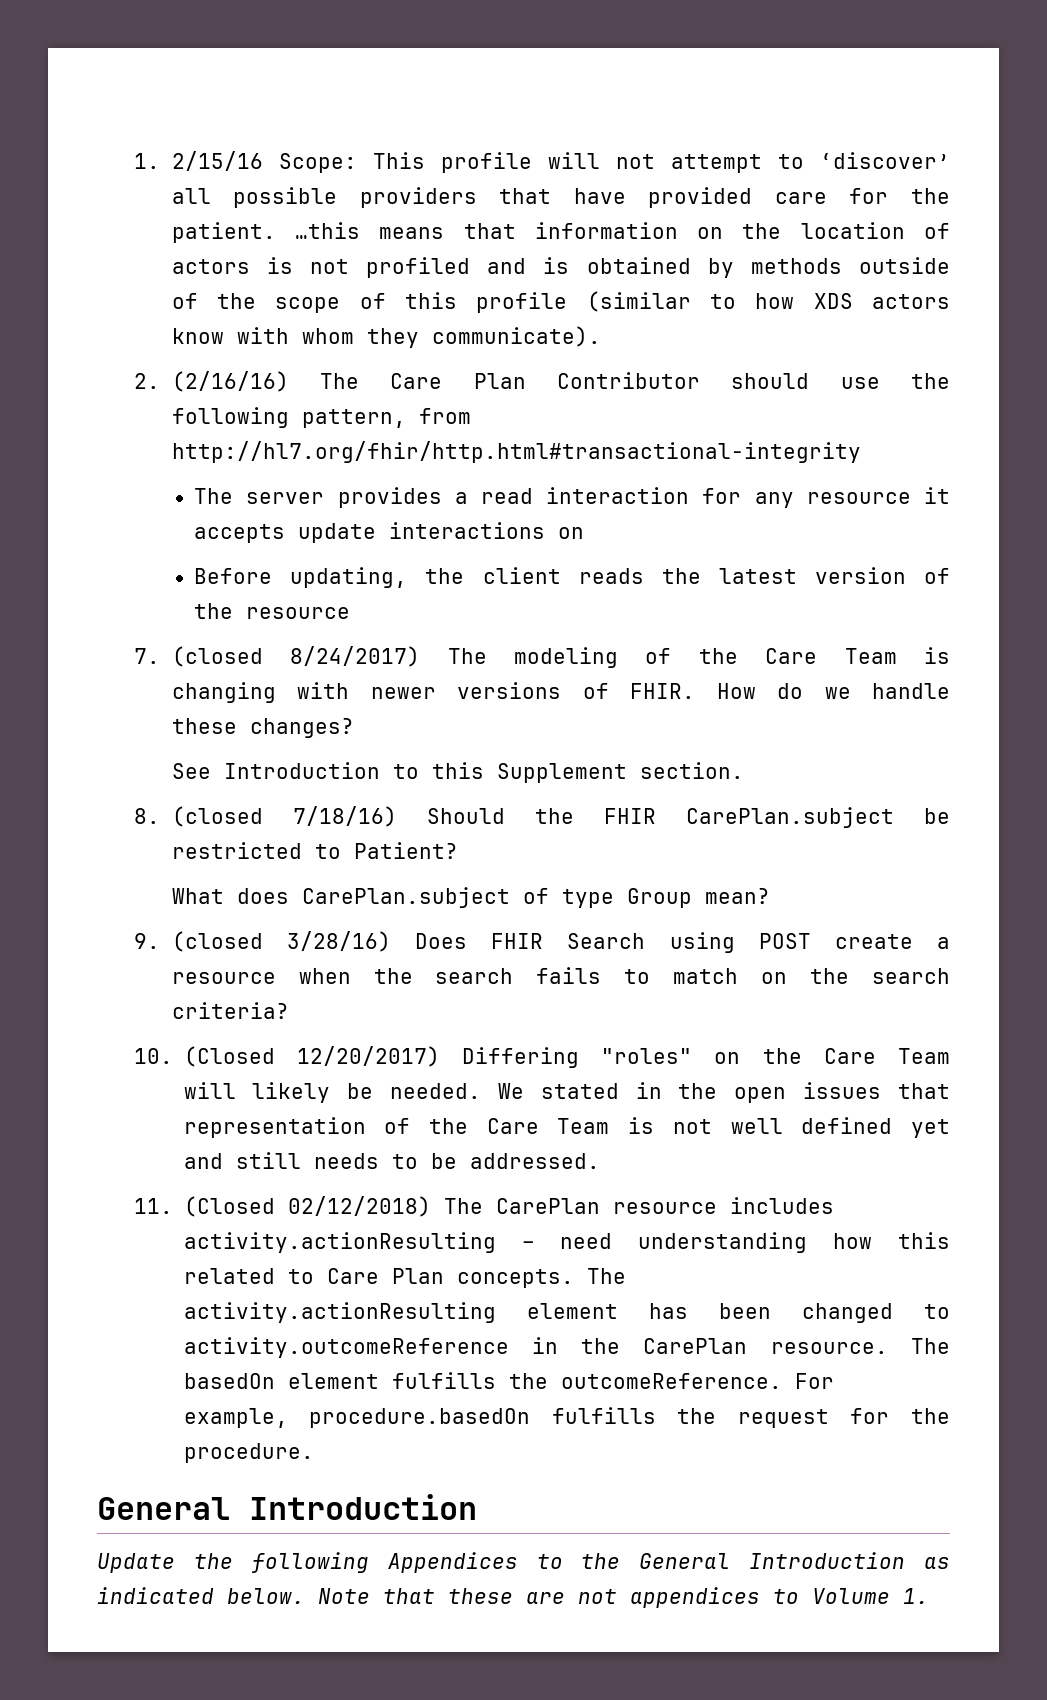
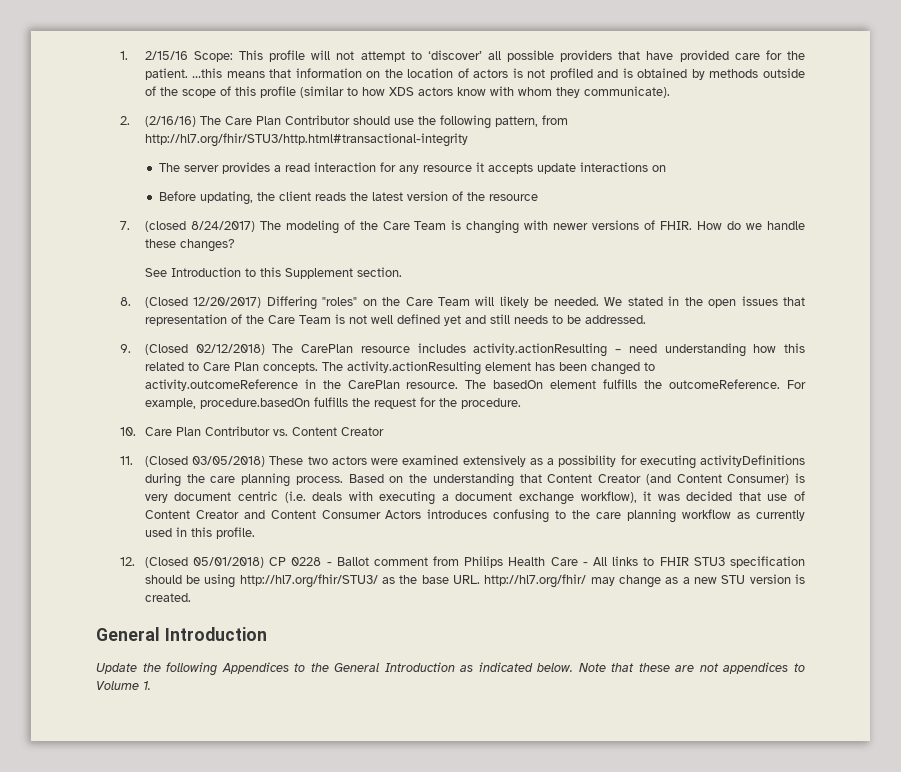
- 2. (2/16/16) The Care Plan Contributor should use the following pattern, from http://hl7.org/fhir/http.html#transactional-integrity
+ 2. (2/16/16) The Care Plan Contributor should use the following pattern, from http://hl7.org/fhir/STU3/http.html#transactional-integrity
- 8. (closed 7/18/16) Should the FHIR CarePlan.subject be restricted to Patient?
- What does CarePlan.subject of type Group mean?
- 9. (closed 3/28/16) Does FHIR Search using POST create a resource when the search fails to match on the search criteria?
- 10. (Closed 12/20/2017) Differing "roles" on the Care Team will likely be needed.
+ 8. (Closed 12/20/2017) Differing "roles" on the Care Team will likely be needed.
- 11. (Closed 02/12/2018) The CarePlan resource includes activity.actionResulting – need understanding how this related to Care Plan concepts.
+ 9. (Closed 02/12/2018) The CarePlan resource includes activity.actionResulting – need understanding how this related to Care Plan concepts.
+ 10. Care Plan Contributor vs. Content Creator
+ 11. (Closed 03/05/2018) These two actors were examined extensively as a possibility for executing activityDefinitions during the care planning process. Based on the understanding that Content Creator (and Content Consumer) is very document centric (i.e. deals with executing a document exchange workflow), it was decided that use of Content Creator and Content Consumer Actors introduces confusing to the care planning workflow as currently used in this profile.
+ 12. (Closed 05/01/2018) CP 0228 - Ballot comment from Philips Health Care - All links to FHIR STU3 specification should be using http://hl7.org/fhir/STU3/ as the base URL. http://hl7.org/fhir/ may change as a new STU version is created.

